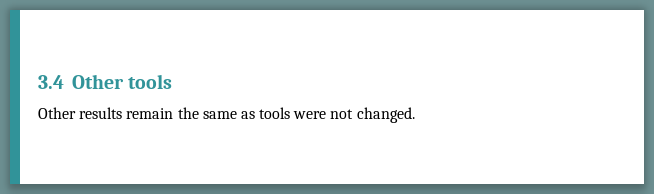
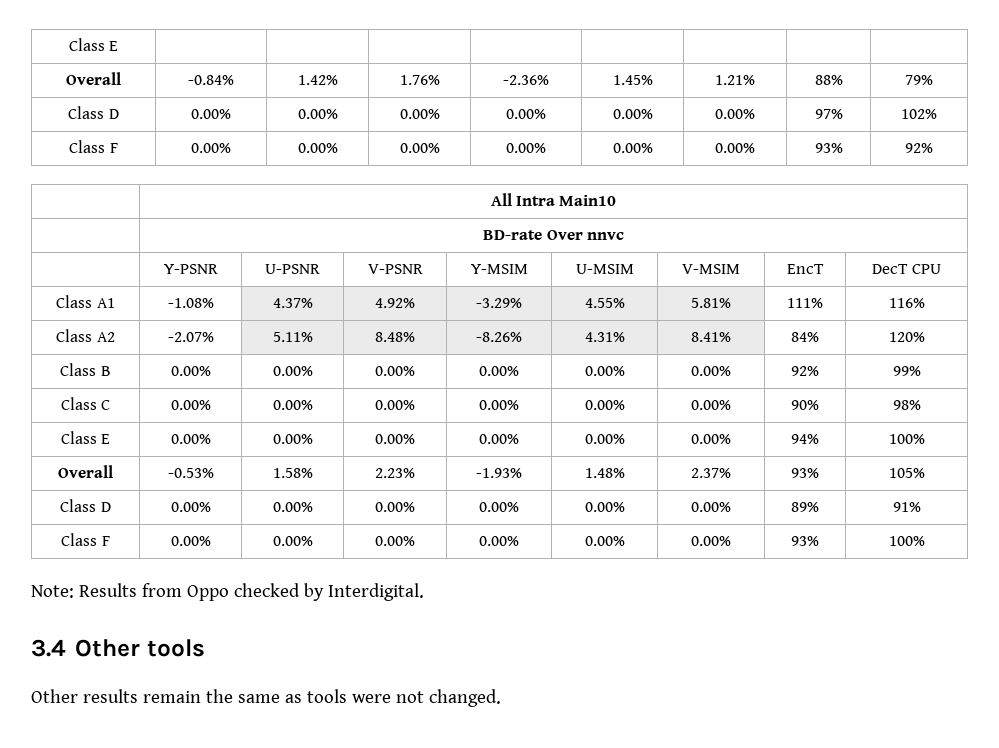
+ Class E | | | | | | | |
+ Overall | -0.84% | 1.42% | 1.76% | -2.36% | 1.45% | 1.21% | 88% | 79%
+ Class D | 0.00% | 0.00% | 0.00% | 0.00% | 0.00% | 0.00% | 97% | 102%
+ Class F | 0.00% | 0.00% | 0.00% | 0.00% | 0.00% | 0.00% | 93% | 92%
+ | All Intra Main10
+ | BD-rate Over nnvc
+ | Y-PSNR | U-PSNR | V-PSNR | Y-MSIM | U-MSIM | V-MSIM | EncT | DecT CPU
+ Class A1 | -1.08% | 4.37% | 4.92% | -3.29% | 4.55% | 5.81% | 111% | 116%
+ Class A2 | -2.07% | 5.11% | 8.48% | -8.26% | 4.31% | 8.41% | 84% | 120%
+ Class B | 0.00% | 0.00% | 0.00% | 0.00% | 0.00% | 0.00% | 92% | 99%
+ Class C | 0.00% | 0.00% | 0.00% | 0.00% | 0.00% | 0.00% | 90% | 98%
+ Class E | 0.00% | 0.00% | 0.00% | 0.00% | 0.00% | 0.00% | 94% | 100%
+ Overall | -0.53% | 1.58% | 2.23% | -1.93% | 1.48% | 2.37% | 93% | 105%
+ Class D | 0.00% | 0.00% | 0.00% | 0.00% | 0.00% | 0.00% | 89% | 91%
+ Class F | 0.00% | 0.00% | 0.00% | 0.00% | 0.00% | 0.00% | 93% | 100%
+ Note: Results from Oppo checked by Interdigital.

